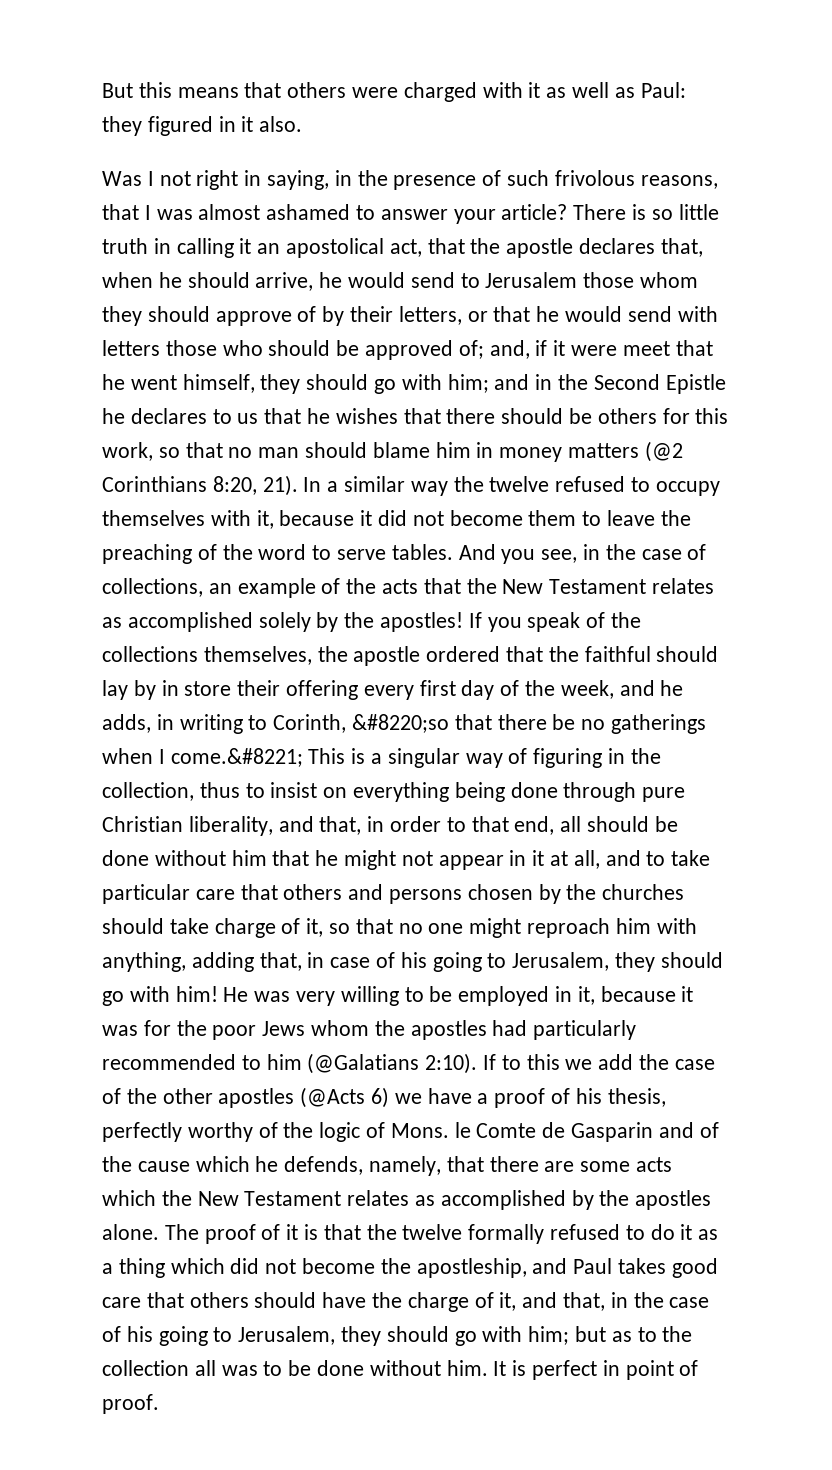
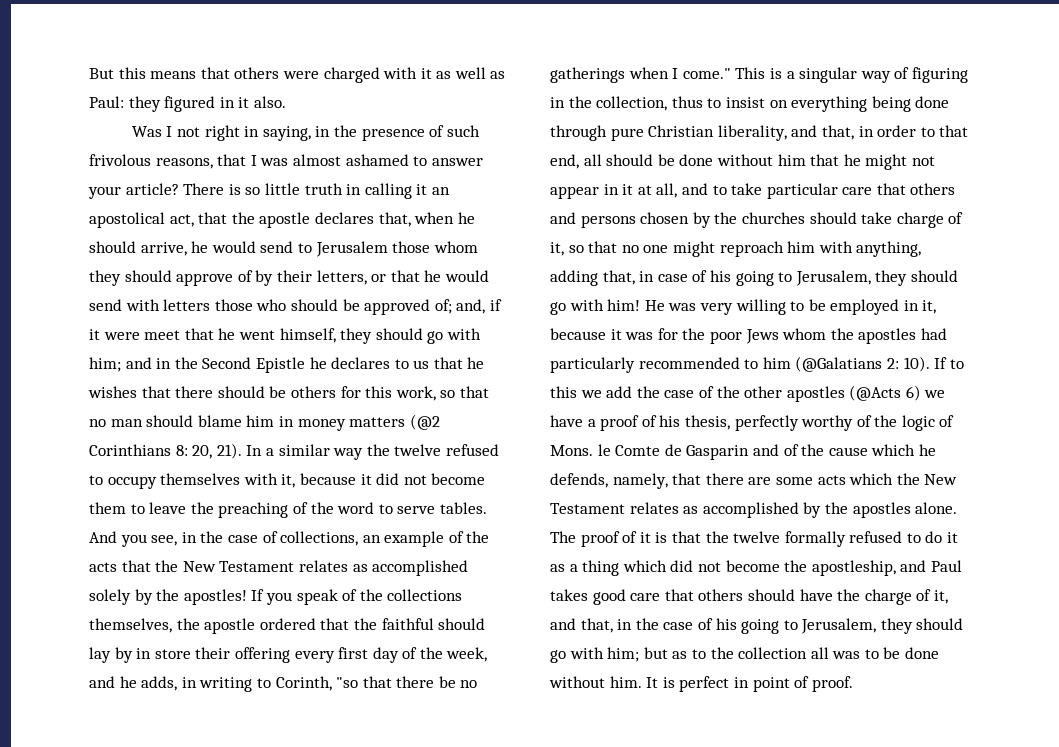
- and in the Second Epistle he declares to us that he wishes that there should be others for this work, so that no man should blame him in money matters (@2 Corinthians 8:20, 21).
+ and in the Second Epistle he declares to us that he wishes that there should be others for this work, so that no man should blame him in money matters (@2 Corinthians 8: 20, 21).
- If you speak of the collections themselves, the apostle ordered that the faithful should lay by in store their offering every first day of the week, and he adds, in writing to Corinth, &#8220;so that there be no gatherings when I come.&#8221;
+ If you speak of the collections themselves, the apostle ordered that the faithful should lay by in store their offering every first day of the week, and he adds, in writing to Corinth, "so that there be no gatherings when I come."
- He was very willing to be employed in it, because it was for the poor Jews whom the apostles had particularly recommended to him (@Galatians 2:10).
+ He was very willing to be employed in it, because it was for the poor Jews whom the apostles had particularly recommended to him (@Galatians 2: 10).

